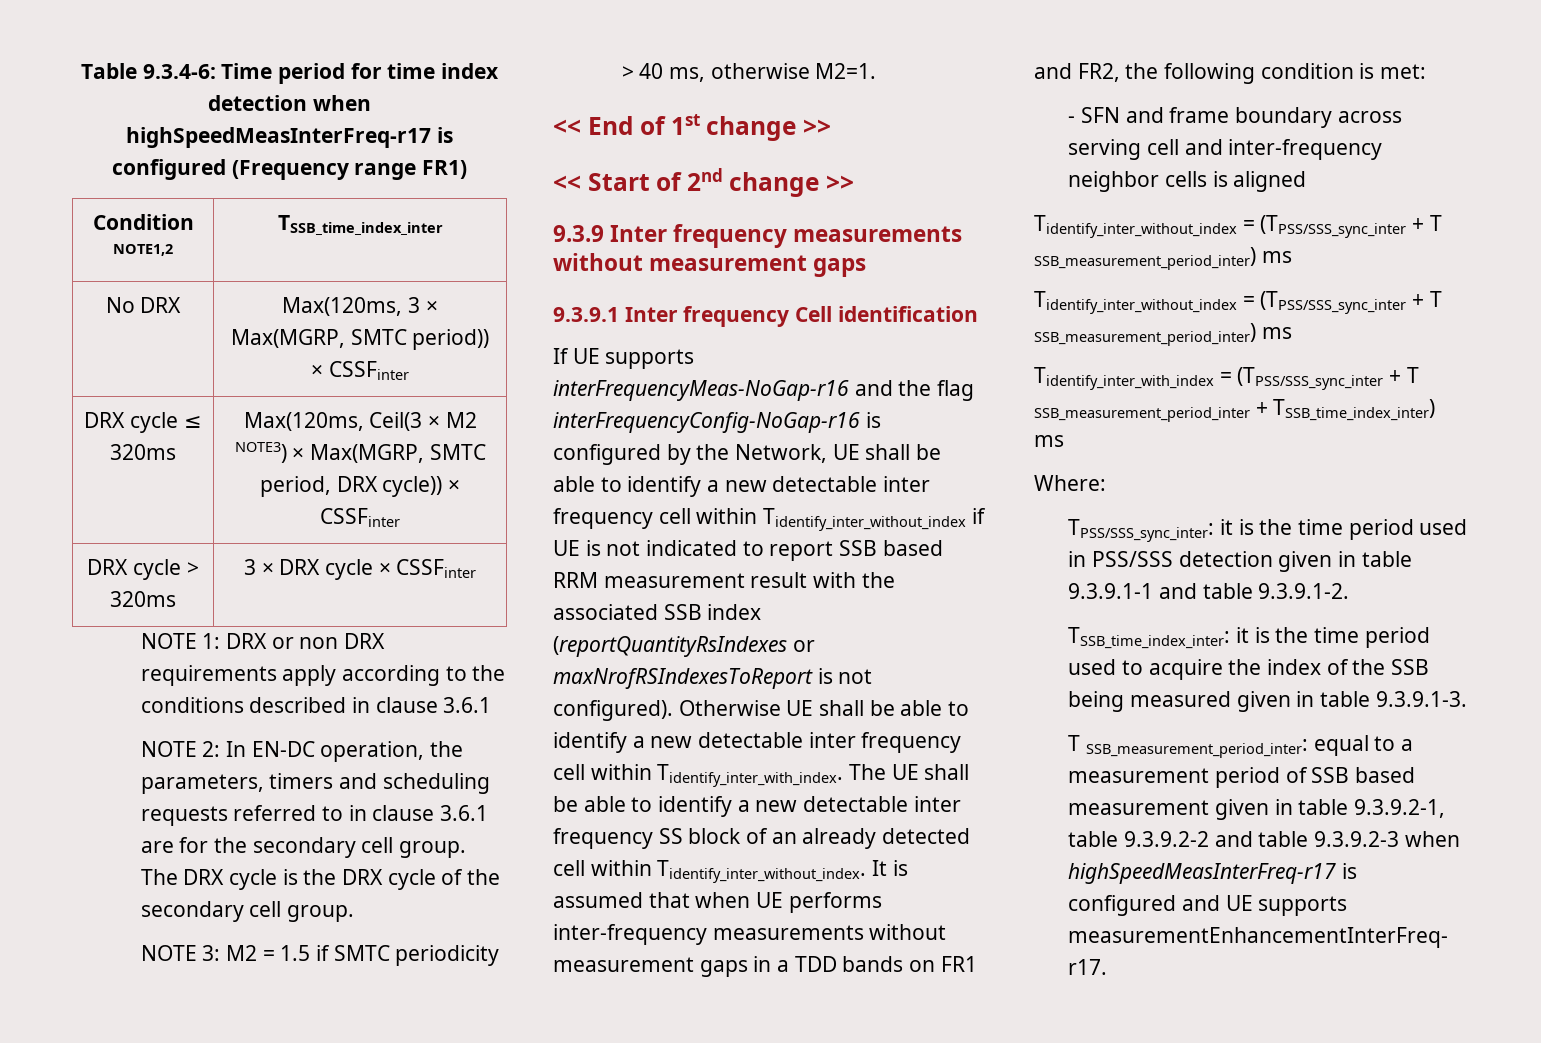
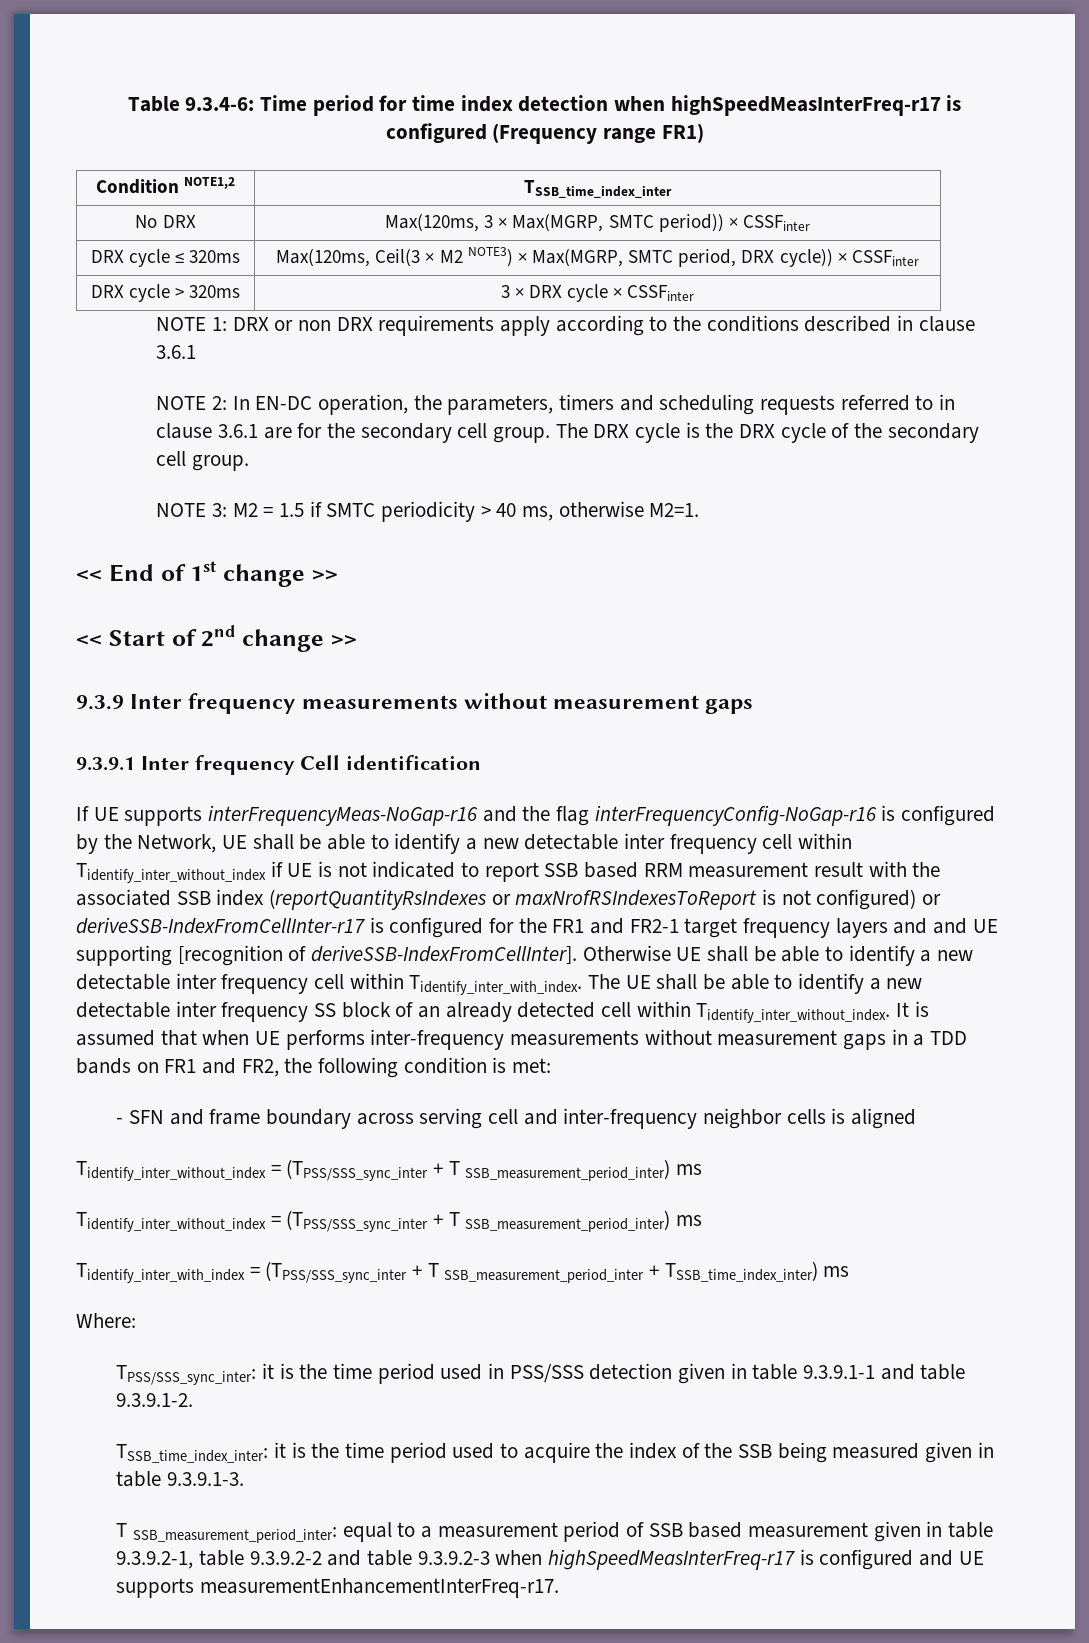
- If UE supports interFrequencyMeas-NoGap-r16 and the flag interFrequencyConfig-NoGap-r16 is configured by the Network, UE shall be able to identify a new detectable inter frequency cell within Tidentify_inter_without_index if UE is not indicated to report SSB based RRM measurement result with the associated SSB index (reportQuantityRsIndexes or maxNrofRSIndexesToReport is not configured).
+ If UE supports interFrequencyMeas-NoGap-r16 and the flag interFrequencyConfig-NoGap-r16 is configured by the Network, UE shall be able to identify a new detectable inter frequency cell within Tidentify_inter_without_index if UE is not indicated to report SSB based RRM measurement result with the associated SSB index (reportQuantityRsIndexes or maxNrofRSIndexesToReport is not configured) or deriveSSB-IndexFromCellInter-r17 is configured for the FR1 and FR2-1 target frequency layers and and UE supporting [recognition of deriveSSB-IndexFromCellInter].

